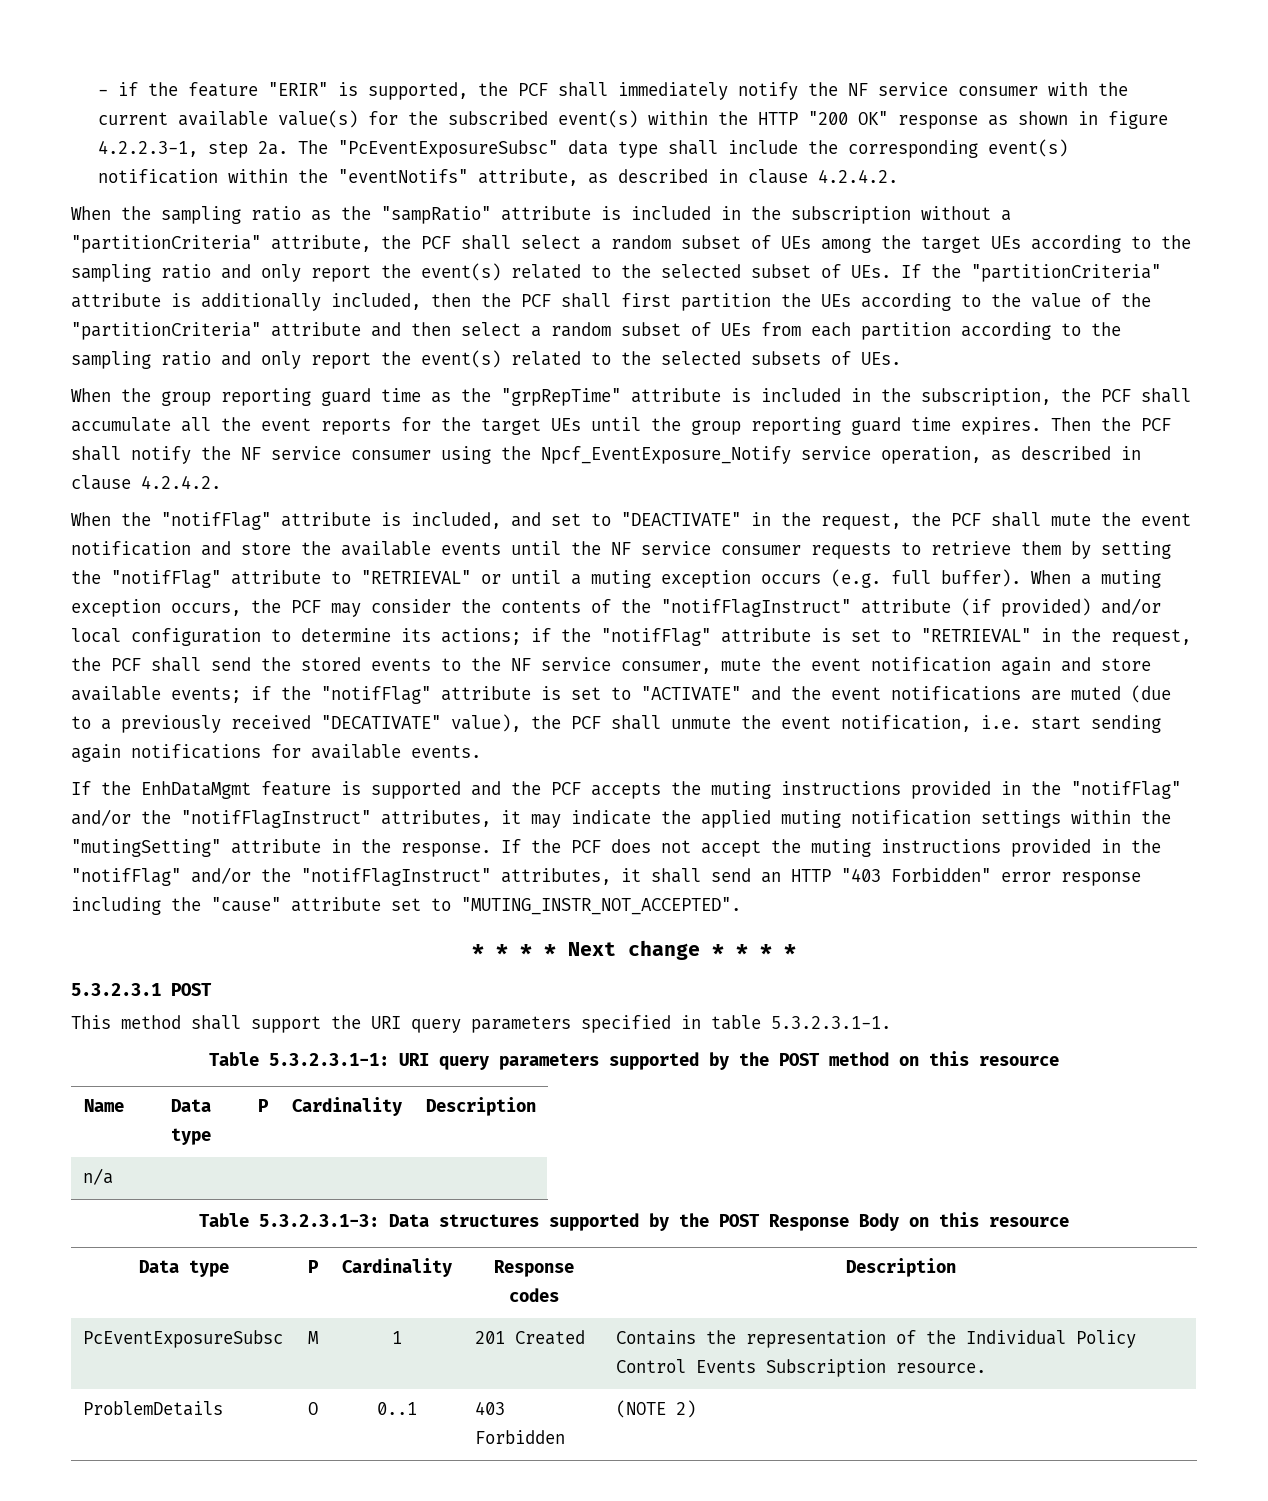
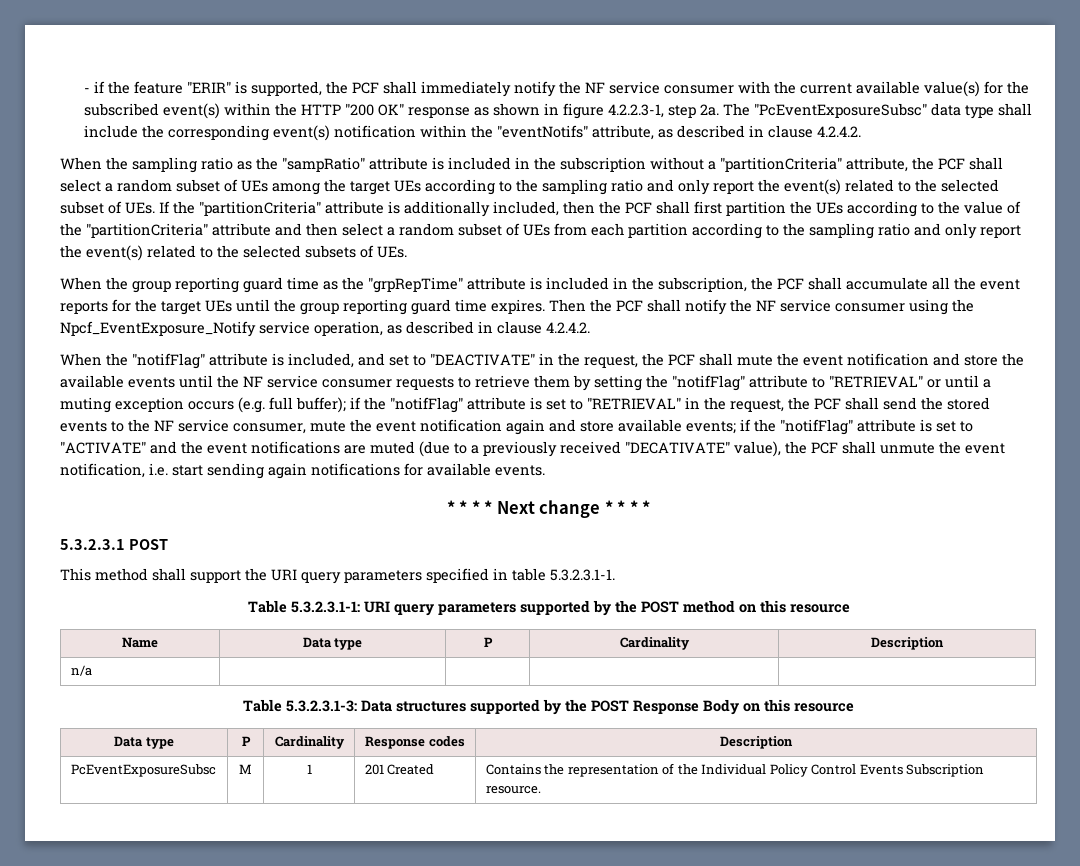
- When the "notifFlag" attribute is included, and set to "DEACTIVATE" in the request, the PCF shall mute the event notification and store the available events until the NF service consumer requests to retrieve them by setting the "notifFlag" attribute to "RETRIEVAL" or until a muting exception occurs (e.g. full buffer). When a muting exception occurs, the PCF may consider the contents of the "notifFlagInstruct" attribute (if provided) and/or local configuration to determine its actions;
+ When the "notifFlag" attribute is included, and set to "DEACTIVATE" in the request, the PCF shall mute the event notification and store the available events until the NF service consumer requests to retrieve them by setting the "notifFlag" attribute to "RETRIEVAL" or until a muting exception occurs (e.g. full buffer);
- If the EnhDataMgmt feature is supported and the PCF accepts the muting instructions provided in the "notifFlag" and/or the "notifFlagInstruct" attributes, it may indicate the applied muting notification settings within the "mutingSetting" attribute in the response. If the PCF does not accept the muting instructions provided in the "notifFlag" and/or the "notifFlagInstruct" attributes, it shall send an HTTP "403 Forbidden" error response including the "cause" attribute set to "MUTING_INSTR_NOT_ACCEPTED".
- ProblemDetails | O | 0..1 | 403 Forbidden | (NOTE 2)

